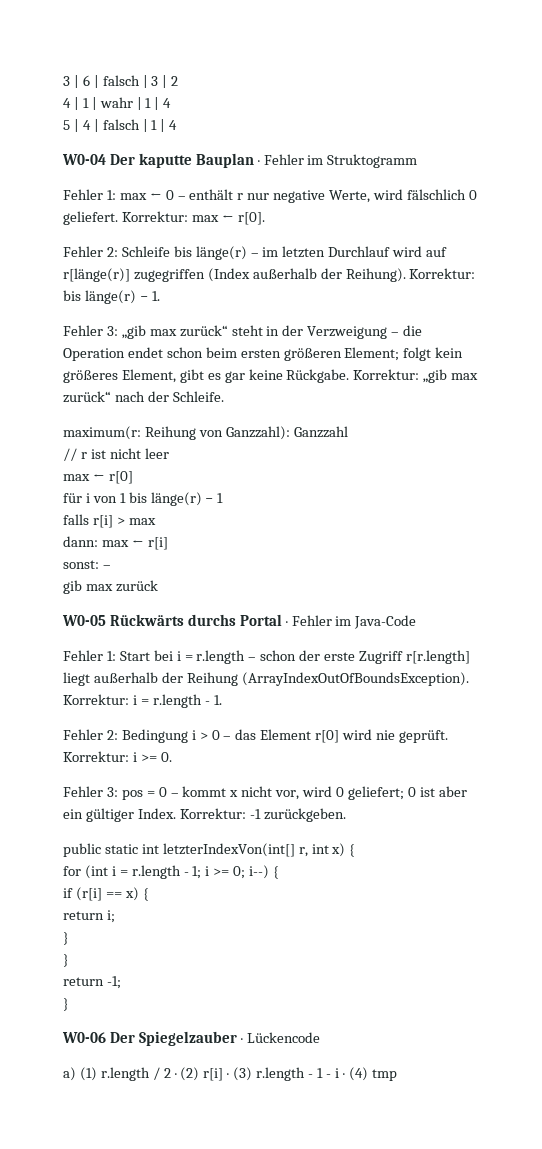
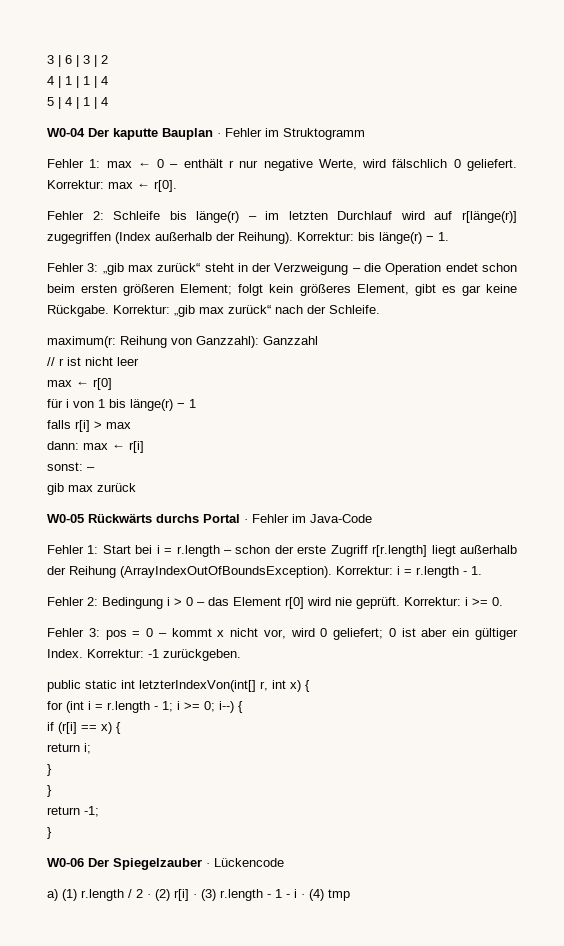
- 3 | 6 | falsch | 3 | 2
+ 3 | 6 | 3 | 2
- 4 | 1 | wahr | 1 | 4
+ 4 | 1 | 1 | 4
- 5 | 4 | falsch | 1 | 4
+ 5 | 4 | 1 | 4

